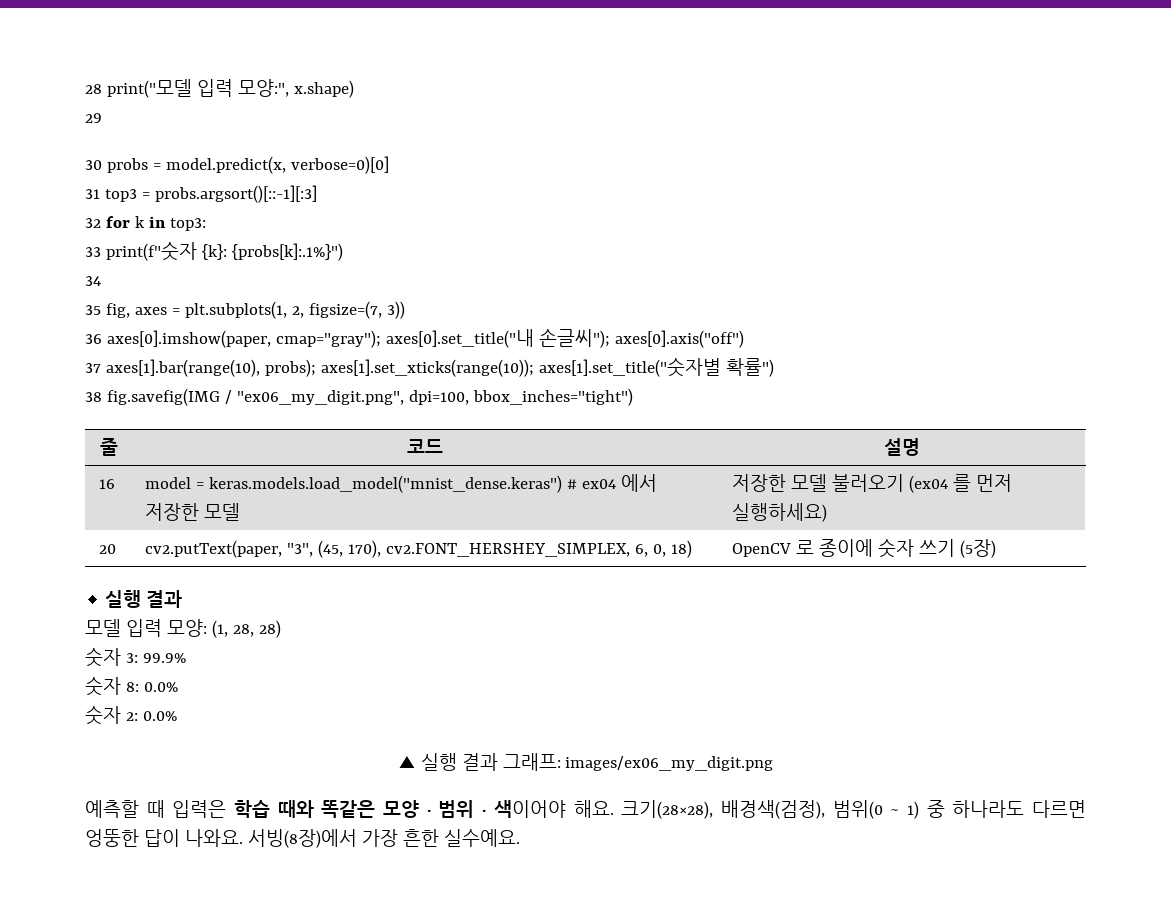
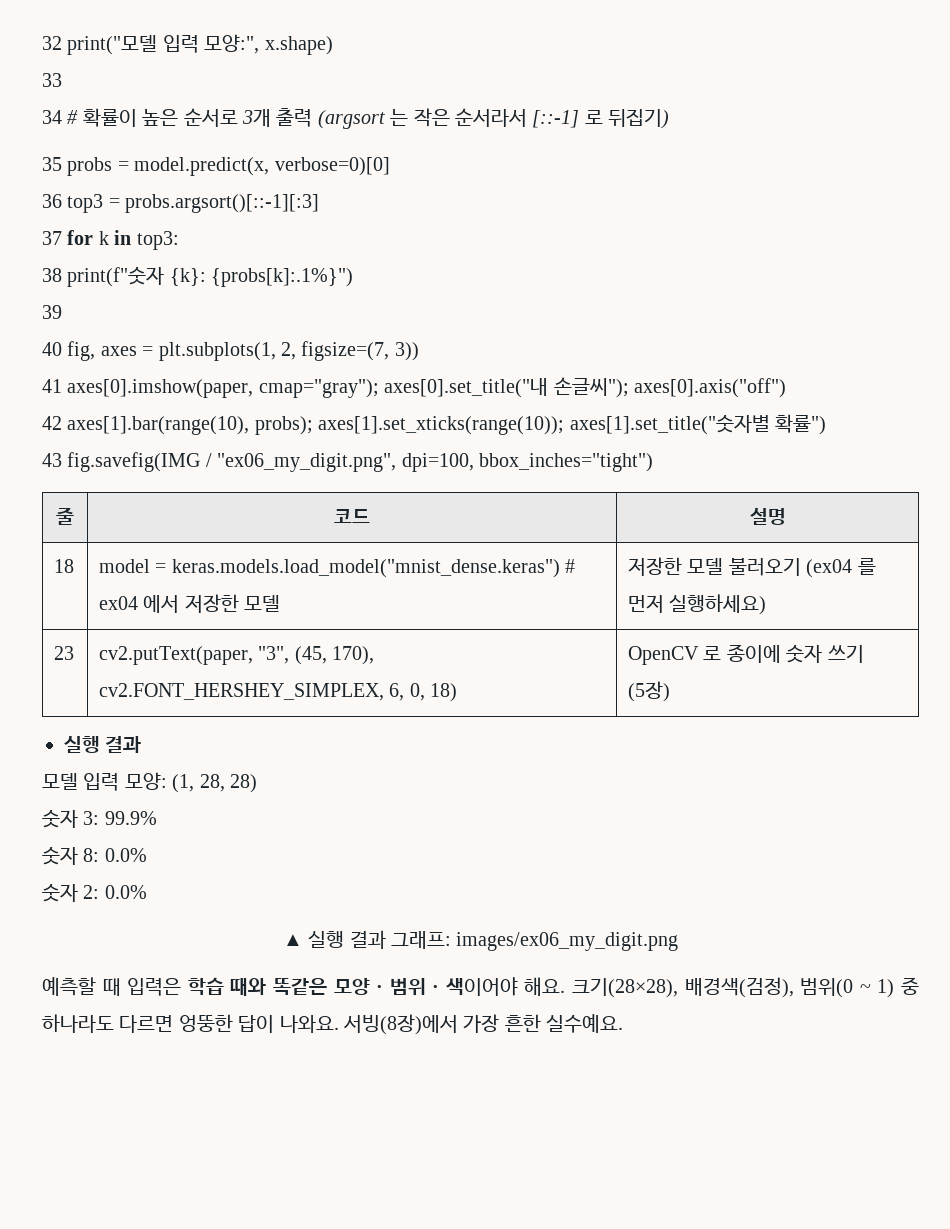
- 28 print("모델 입력 모양:", x.shape)
+ 32 print("모델 입력 모양:", x.shape)
- 29
- 30 probs = model.predict(x, verbose=0)[0]
+ 33
+ 34 # 확률이 높은 순서로 3개 출력 (argsort 는 작은 순서라서 [::-1] 로 뒤집기)
+ 35 probs = model.predict(x, verbose=0)[0]
- 31 top3 = probs.argsort()[::-1][:3]
+ 36 top3 = probs.argsort()[::-1][:3]
- 32 for k in top3:
+ 37 for k in top3:
- 33 print(f"숫자 {k}: {probs[k]:.1%}")
+ 38 print(f"숫자 {k}: {probs[k]:.1%}")
- 34
- 35 fig, axes = plt.subplots(1, 2, figsize=(7, 3))
+ 39
+ 40 fig, axes = plt.subplots(1, 2, figsize=(7, 3))
- 36 axes[0].imshow(paper, cmap="gray"); axes[0].set_title("내 손글씨"); axes[0].axis("off")
+ 41 axes[0].imshow(paper, cmap="gray"); axes[0].set_title("내 손글씨"); axes[0].axis("off")
- 37 axes[1].bar(range(10), probs); axes[1].set_xticks(range(10)); axes[1].set_title("숫자별 확률")
+ 42 axes[1].bar(range(10), probs); axes[1].set_xticks(range(10)); axes[1].set_title("숫자별 확률")
- 38 fig.savefig(IMG / "ex06_my_digit.png", dpi=100, bbox_inches="tight")
+ 43 fig.savefig(IMG / "ex06_my_digit.png", dpi=100, bbox_inches="tight")
- 16 | model = keras.models.load_model("mnist_dense.keras") # ex04 에서 저장한 모델 | 저장한 모델 불러오기 (ex04 를 먼저 실행하세요)
+ 18 | model = keras.models.load_model("mnist_dense.keras") # ex04 에서 저장한 모델 | 저장한 모델 불러오기 (ex04 를 먼저 실행하세요)
- 20 | cv2.putText(paper, "3", (45, 170), cv2.FONT_HERSHEY_SIMPLEX, 6, 0, 18) | OpenCV 로 종이에 숫자 쓰기 (5장)
+ 23 | cv2.putText(paper, "3", (45, 170), cv2.FONT_HERSHEY_SIMPLEX, 6, 0, 18) | OpenCV 로 종이에 숫자 쓰기 (5장)

